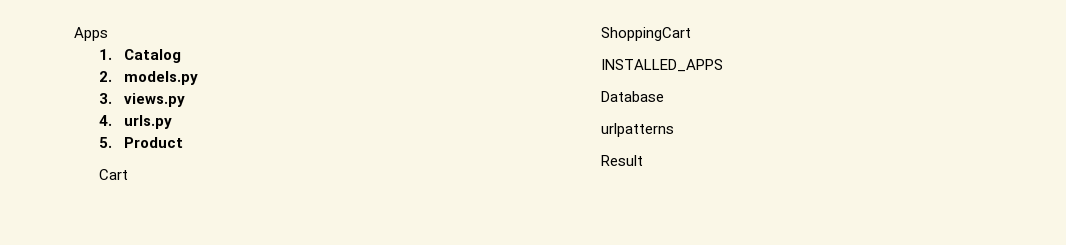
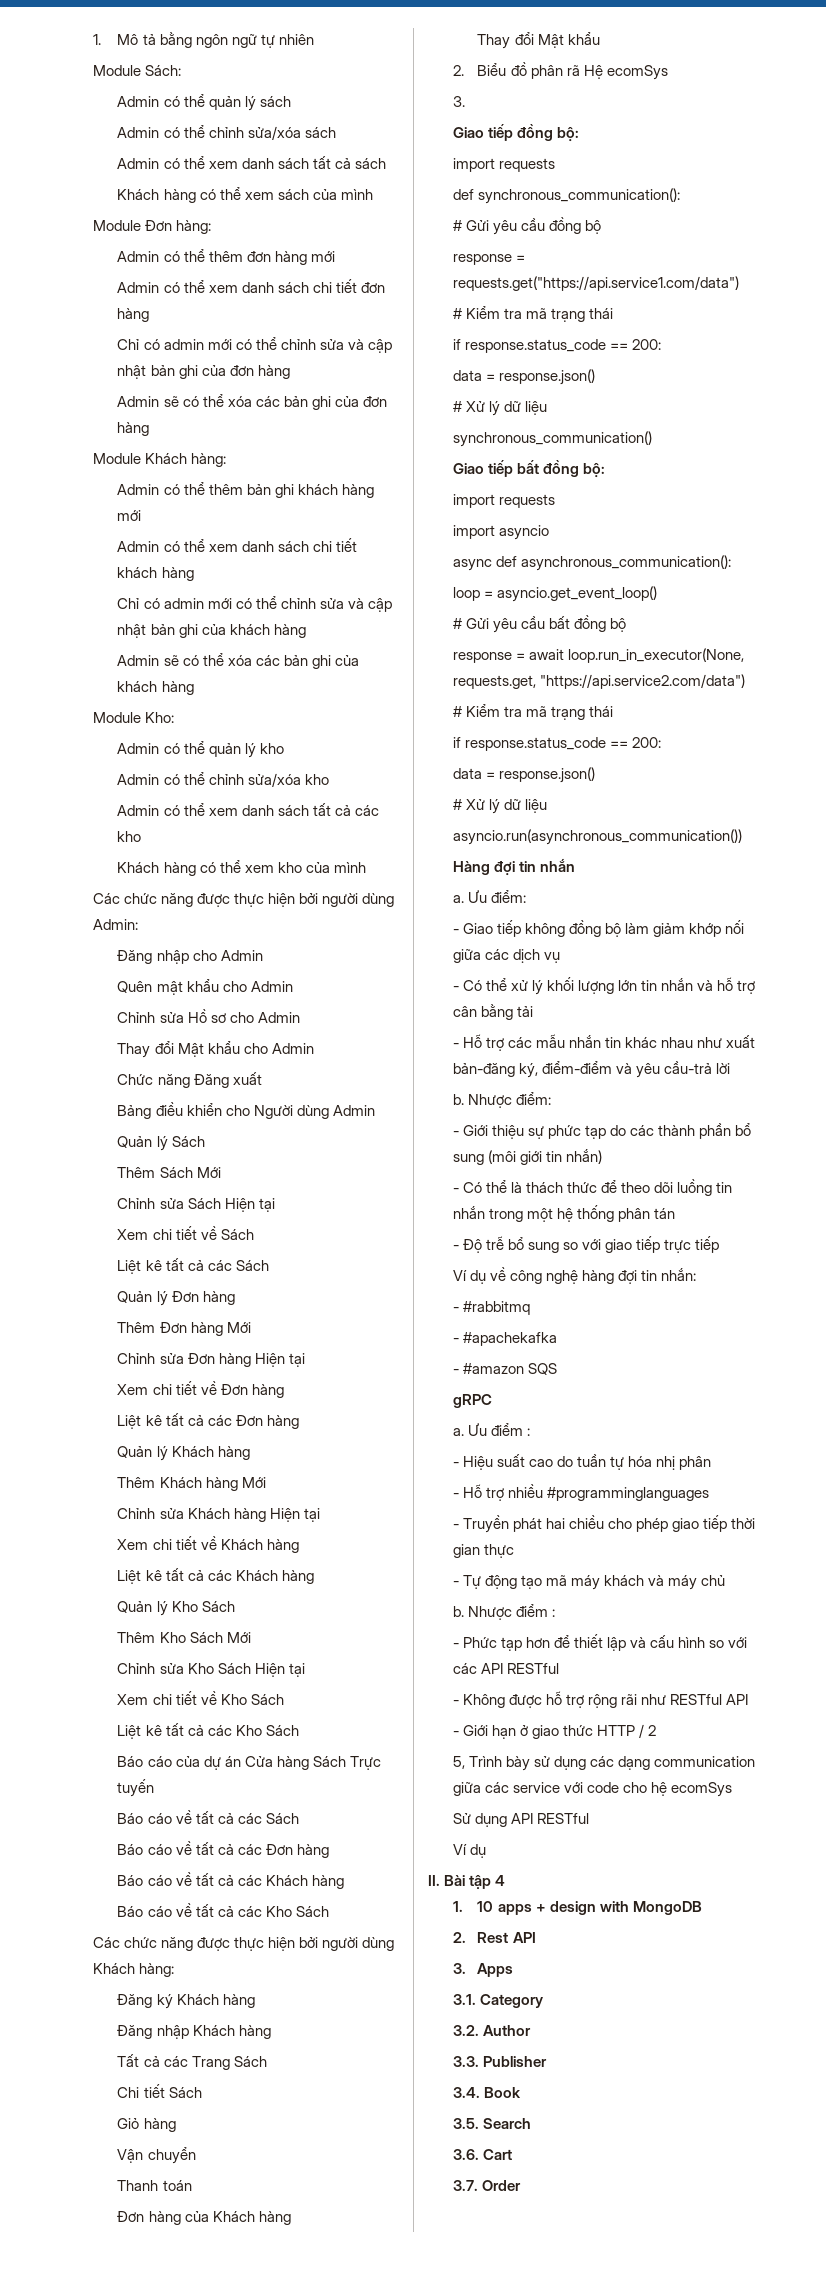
- Apps
- 1. Catalog
- 2. models.py
- 3. views.py
- 4. urls.py
- 5. Product
- Cart
- ShoppingCart
- INSTALLED_APPS
- Database
- urlpatterns
- Result
+ 1. Mô tả bằng ngôn ngữ tự nhiên
+ Module Sách:
+ Admin có thể quản lý sách
+ Admin có thể chỉnh sửa/xóa sách
+ Admin có thể xem danh sách tất cả sách
+ Khách hàng có thể xem sách của mình
+ Module Đơn hàng:
+ Admin có thể thêm đơn hàng mới
+ Admin có thể xem danh sách chi tiết đơn hàng
+ Chỉ có admin mới có thể chỉnh sửa và cập nhật bản ghi của đơn hàng
+ Admin sẽ có thể xóa các bản ghi của đơn hàng
+ Module Khách hàng:
+ Admin có thể thêm bản ghi khách hàng mới
+ Admin có thể xem danh sách chi tiết khách hàng
+ Chỉ có admin mới có thể chỉnh sửa và cập nhật bản ghi của khách hàng
+ Admin sẽ có thể xóa các bản ghi của khách hàng
+ Module Kho:
+ Admin có thể quản lý kho
+ Admin có thể chỉnh sửa/xóa kho
+ Admin có thể xem danh sách tất cả các kho
+ Khách hàng có thể xem kho của mình
+ Các chức năng được thực hiện bởi người dùng Admin:
+ Đăng nhập cho Admin
+ Quên mật khẩu cho Admin
+ Chỉnh sửa Hồ sơ cho Admin
+ Thay đổi Mật khẩu cho Admin
+ Chức năng Đăng xuất
+ Bảng điều khiển cho Người dùng Admin
+ Quản lý Sách
+ Thêm Sách Mới
+ Chỉnh sửa Sách Hiện tại
+ Xem chi tiết về Sách
+ Liệt kê tất cả các Sách
+ Quản lý Đơn hàng
+ Thêm Đơn hàng Mới
+ Chỉnh sửa Đơn hàng Hiện tại
+ Xem chi tiết về Đơn hàng
+ Liệt kê tất cả các Đơn hàng
+ Quản lý Khách hàng
+ Thêm Khách hàng Mới
+ Chỉnh sửa Khách hàng Hiện tại
+ Xem chi tiết về Khách hàng
+ Liệt kê tất cả các Khách hàng
+ Quản lý Kho Sách
+ Thêm Kho Sách Mới
+ Chỉnh sửa Kho Sách Hiện tại
+ Xem chi tiết về Kho Sách
+ Liệt kê tất cả các Kho Sách
+ Báo cáo của dự án Cửa hàng Sách Trực tuyến
+ Báo cáo về tất cả các Sách
+ Báo cáo về tất cả các Đơn hàng
+ Báo cáo về tất cả các Khách hàng
+ Báo cáo về tất cả các Kho Sách
+ Các chức năng được thực hiện bởi người dùng Khách hàng:
+ Đăng ký Khách hàng
+ Đăng nhập Khách hàng
+ Tất cả các Trang Sách
+ Chi tiết Sách
+ Giỏ hàng
+ Vận chuyển
+ Thanh toán
+ Đơn hàng của Khách hàng
+ Thay đổi Mật khẩu
+ 2. Biểu đồ phân rã Hệ ecomSys
+ 3.
+ Giao tiếp đồng bộ:
+ import requests
+ def synchronous_communication():
+ # Gửi yêu cầu đồng bộ
+ response = requests.get("https://api.service1.com/data")
+ # Kiểm tra mã trạng thái
+ if response.status_code == 200:
+ data = response.json()
+ # Xử lý dữ liệu
+ synchronous_communication()
+ Giao tiếp bất đồng bộ:
+ import requests
+ import asyncio
+ async def asynchronous_communication():
+ loop = asyncio.get_event_loop()
+ # Gửi yêu cầu bất đồng bộ
+ response = await loop.run_in_executor(None, requests.get, "https://api.service2.com/data")
+ # Kiểm tra mã trạng thái
+ if response.status_code == 200:
+ data = response.json()
+ # Xử lý dữ liệu
+ asyncio.run(asynchronous_communication())
+ Hàng đợi tin nhắn
+ a. Ưu điểm:
+ - Giao tiếp không đồng bộ làm giảm khớp nối giữa các dịch vụ
+ - Có thể xử lý khối lượng lớn tin nhắn và hỗ trợ cân bằng tải
+ - Hỗ trợ các mẫu nhắn tin khác nhau như xuất bản-đăng ký, điểm-điểm và yêu cầu-trả lời
+ b. Nhược điểm:
+ - Giới thiệu sự phức tạp do các thành phần bổ sung (môi giới tin nhắn)
+ - Có thể là thách thức để theo dõi luồng tin nhắn trong một hệ thống phân tán
+ - Độ trễ bổ sung so với giao tiếp trực tiếp
+ Ví dụ về công nghệ hàng đợi tin nhắn:
+ - #rabbitmq
+ - #apachekafka
+ - #amazon SQS
+ gRPC
+ a. Ưu điểm :
+ - Hiệu suất cao do tuần tự hóa nhị phân
+ - Hỗ trợ nhiều #programminglanguages
+ - Truyền phát hai chiều cho phép giao tiếp thời gian thực
+ - Tự động tạo mã máy khách và máy chủ
+ b. Nhược điểm :
+ - Phức tạp hơn để thiết lập và cấu hình so với các API RESTful
+ - Không được hỗ trợ rộng rãi như RESTful API
+ - Giới hạn ở giao thức HTTP / 2
+ 5, Trình bày sử dụng các dạng communication giữa các service với code cho hệ ecomSys
+ Sử dụng API RESTful
+ Ví dụ
+ II. Bài tập 4
+ 1. 10 apps + design with MongoDB
+ 2. Rest API
+ 3. Apps
+ 3.1. Category
+ 3.2. Author
+ 3.3. Publisher
+ 3.4. Book
+ 3.5. Search
+ 3.6. Cart
+ 3.7. Order

